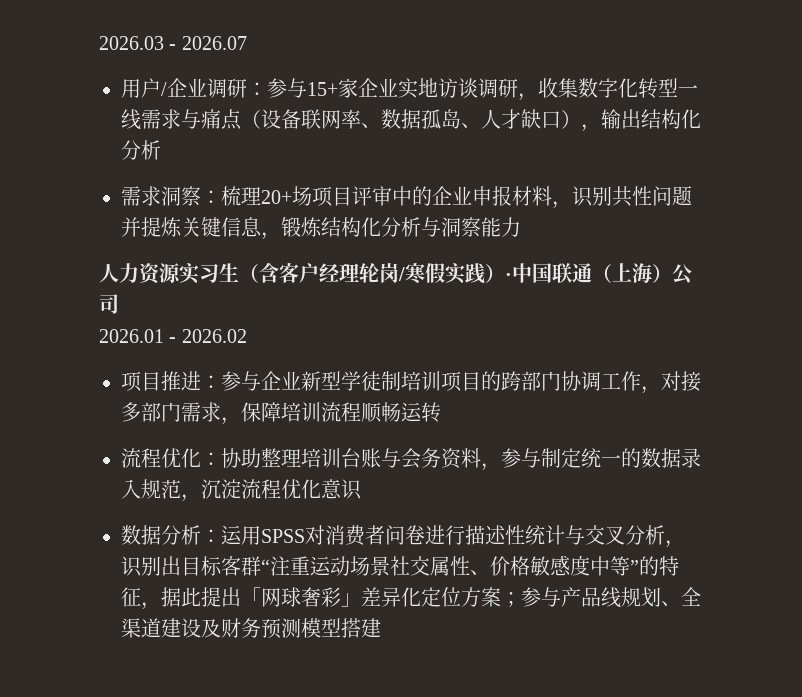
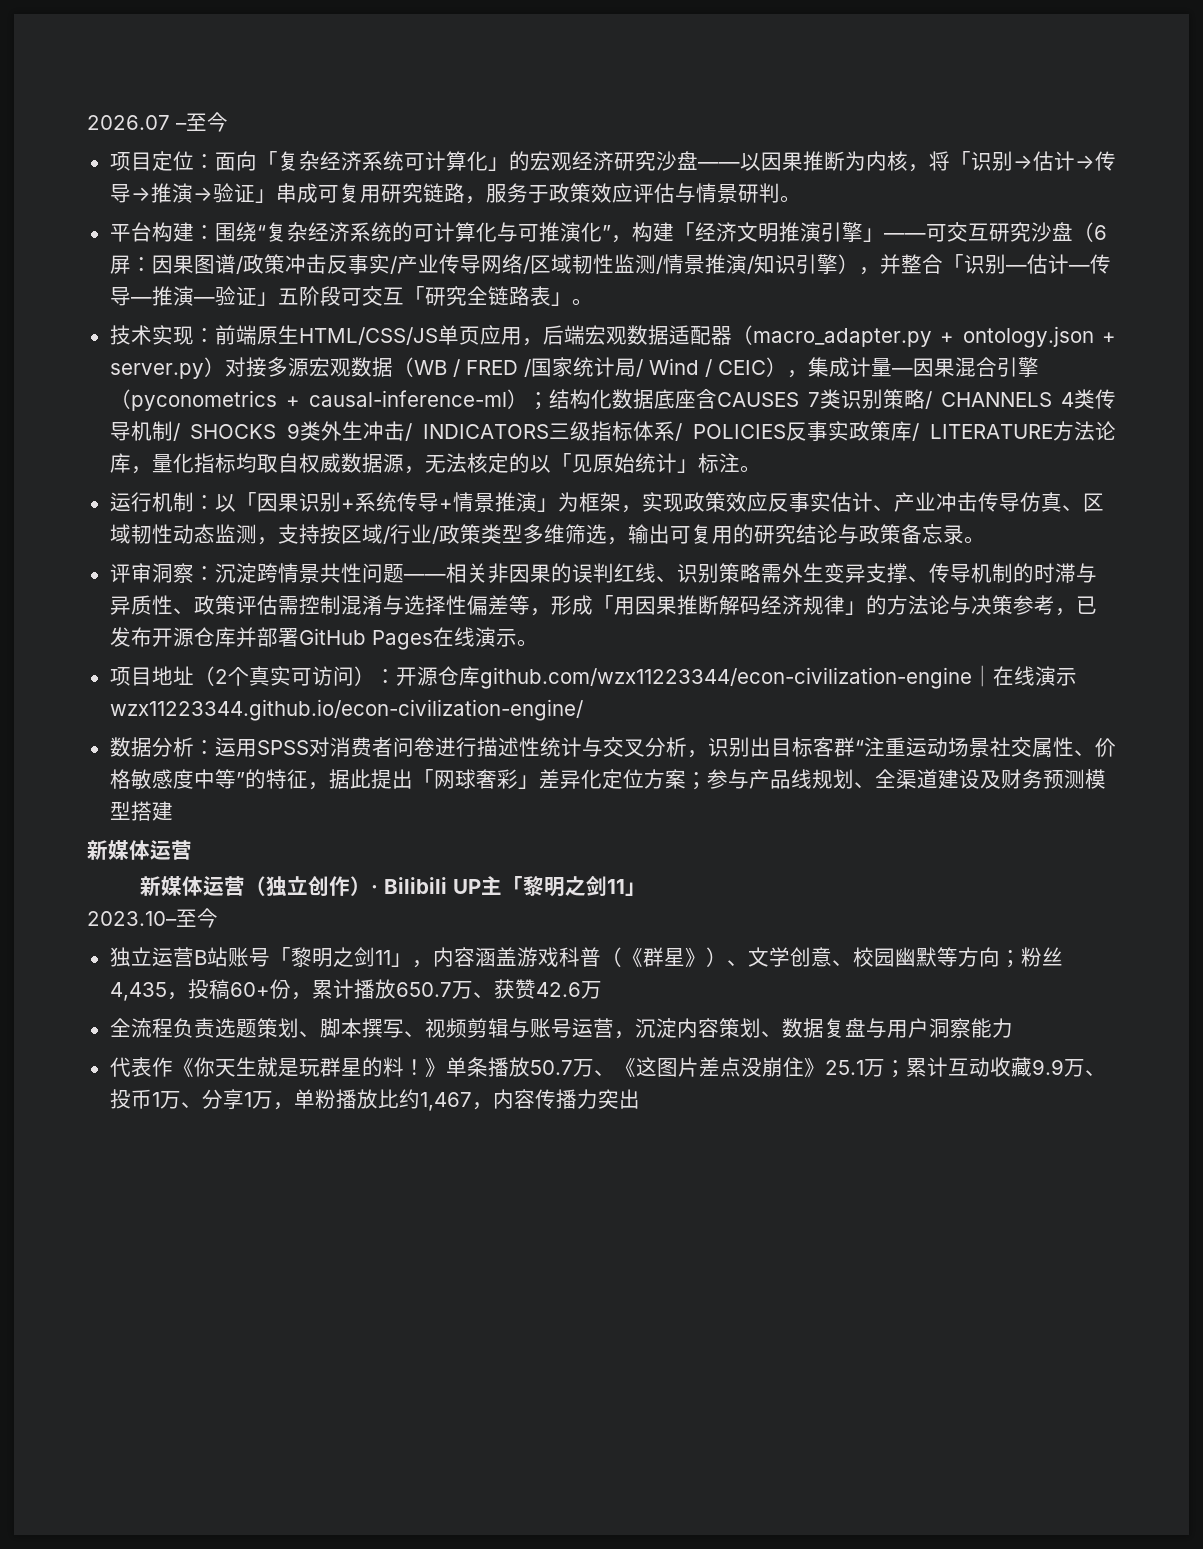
- 2026.03 - 2026.07
- 用户/企业调研：参与15+家企业实地访谈调研，收集数字化转型一线需求与痛点（设备联网率、数据孤岛、人才缺口），输出结构化分析
- 需求洞察：梳理20+场项目评审中的企业申报材料，识别共性问题并提炼关键信息，锻炼结构化分析与洞察能力
- 人力资源实习生（含客户经理轮岗/寒假实践）·中国联通（上海）公司
- 2026.01 - 2026.02
- 项目推进：参与企业新型学徒制培训项目的跨部门协调工作，对接多部门需求，保障培训流程顺畅运转
- 流程优化：协助整理培训台账与会务资料，参与制定统一的数据录入规范，沉淀流程优化意识
+ 2026.07 –至今
+ 项目定位：面向「复杂经济系统可计算化」的宏观经济研究沙盘——以因果推断为内核，将「识别→估计→传导→推演→验证」串成可复用研究链路，服务于政策效应评估与情景研判。
+ 平台构建：围绕“复杂经济系统的可计算化与可推演化”，构建「经济文明推演引擎」——可交互研究沙盘（6屏：因果图谱/政策冲击反事实/产业传导网络/区域韧性监测/情景推演/知识引擎），并整合「识别—估计—传导—推演—验证」五阶段可交互「研究全链路表」。
+ 技术实现：前端原生HTML/CSS/JS单页应用，后端宏观数据适配器（macro_adapter.py + ontology.json + server.py）对接多源宏观数据（WB / FRED /国家统计局/ Wind / CEIC），集成计量—因果混合引擎（pyconometrics + causal-inference-ml）；结构化数据底座含CAUSES 7类识别策略/ CHANNELS 4类传导机制/ SHOCKS 9类外生冲击/ INDICATORS三级指标体系/ POLICIES反事实政策库/ LITERATURE方法论库，量化指标均取自权威数据源，无法核定的以「见原始统计」标注。
+ 运行机制：以「因果识别+系统传导+情景推演」为框架，实现政策效应反事实估计、产业冲击传导仿真、区域韧性动态监测，支持按区域/行业/政策类型多维筛选，输出可复用的研究结论与政策备忘录。
+ 评审洞察：沉淀跨情景共性问题——相关非因果的误判红线、识别策略需外生变异支撑、传导机制的时滞与异质性、政策评估需控制混淆与选择性偏差等，形成「用因果推断解码经济规律」的方法论与决策参考，已发布开源仓库并部署GitHub Pages在线演示。
+ 项目地址（2个真实可访问）：开源仓库github.com/wzx11223344/econ-civilization-engine｜在线演示wzx11223344.github.io/econ-civilization-engine/
  数据分析：运用SPSS对消费者问卷进行描述性统计与交叉分析，识别出目标客群“注重运动场景社交属性、价格敏感度中等”的特征，据此提出「网球奢彩」差异化定位方案；参与产品线规划、全渠道建设及财务预测模型搭建
+ 新媒体运营
+ 新媒体运营（独立创作）· Bilibili UP主「黎明之剑11」
+ 2023.10–至今
+ 独立运营B站账号「黎明之剑11」，内容涵盖游戏科普（《群星》）、文学创意、校园幽默等方向；粉丝4,435，投稿60+份，累计播放650.7万、获赞42.6万
+ 全流程负责选题策划、脚本撰写、视频剪辑与账号运营，沉淀内容策划、数据复盘与用户洞察能力
+ 代表作《你天生就是玩群星的料！》单条播放50.7万、《这图片差点没崩住》25.1万；累计互动收藏9.9万、投币1万、分享1万，单粉播放比约1,467，内容传播力突出

